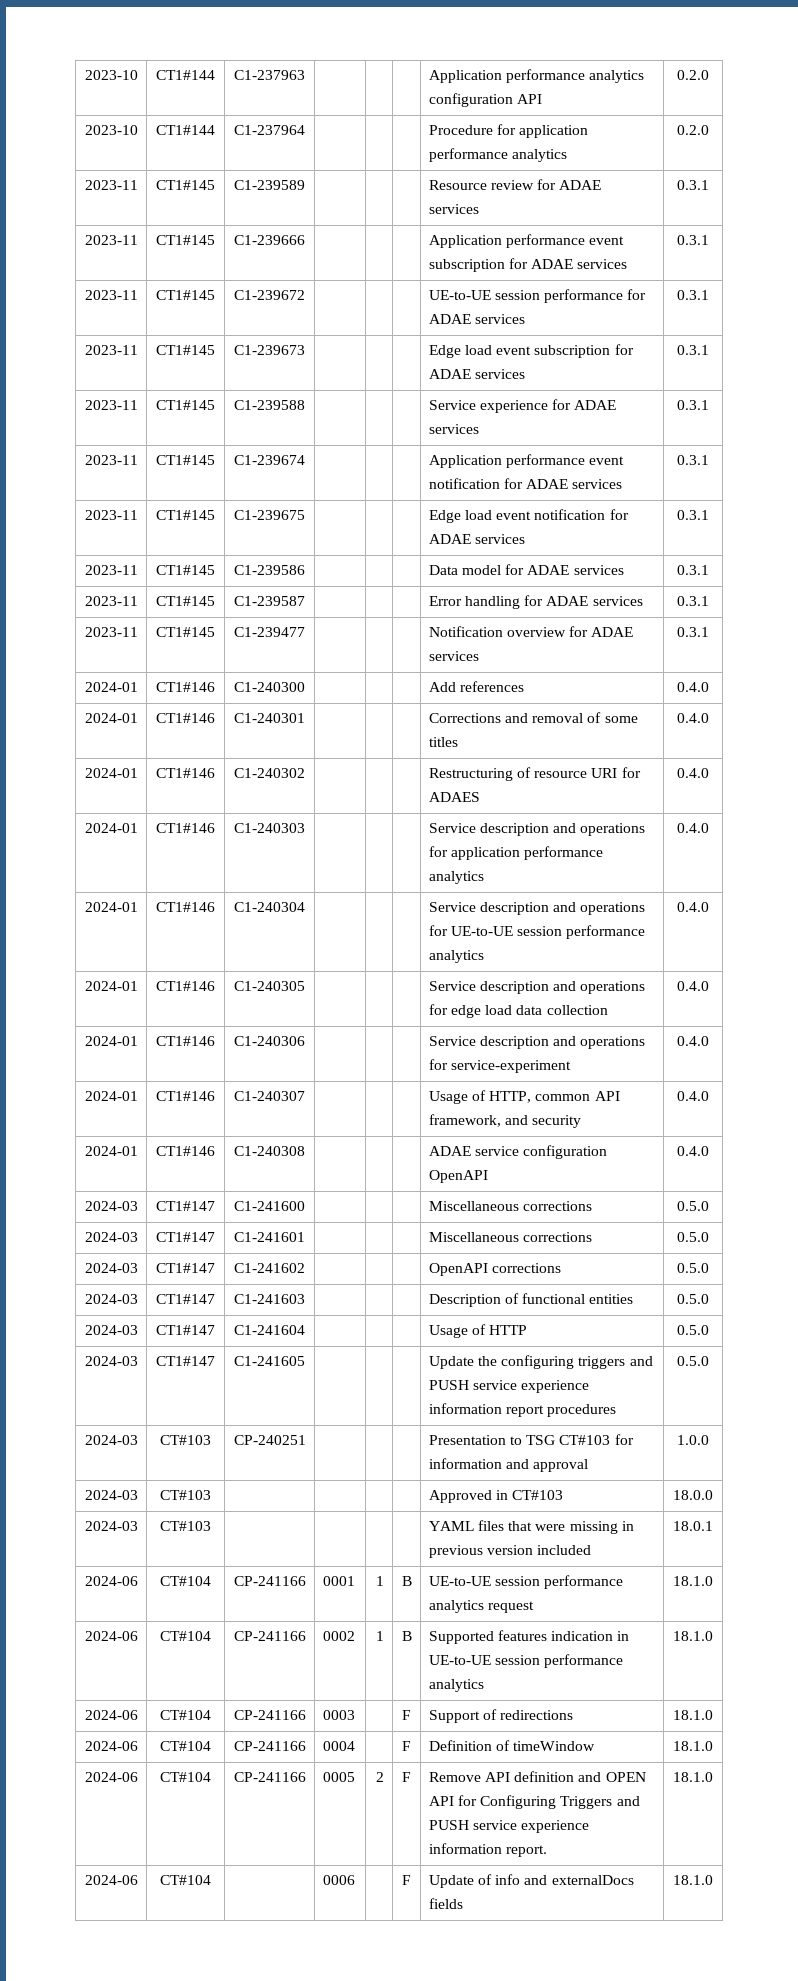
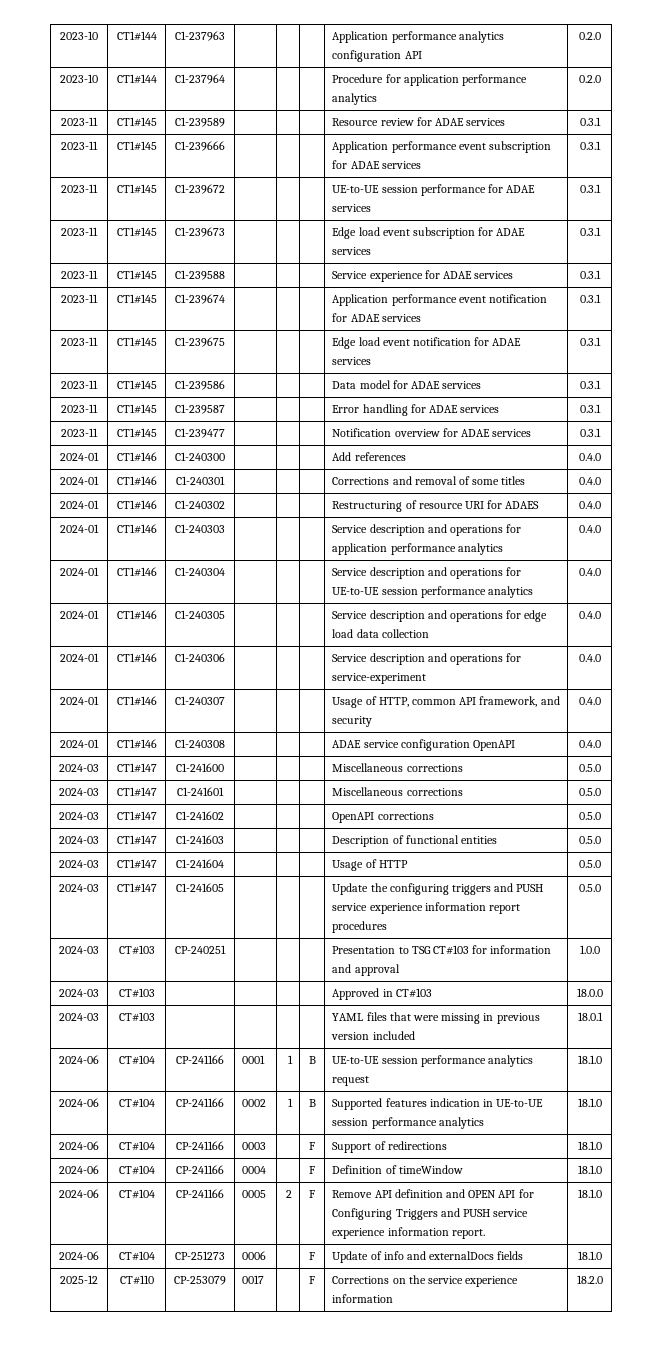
- 2024-06 | CT#104 | | 0006 | | F | Update of info and externalDocs fields | 18.1.0
+ 2024-06 | CT#104 | CP-251273 | 0006 | | F | Update of info and externalDocs fields | 18.1.0
+ 2025-12 | CT#110 | CP-253079 | 0017 | | F | Corrections on the service experience information | 18.2.0

